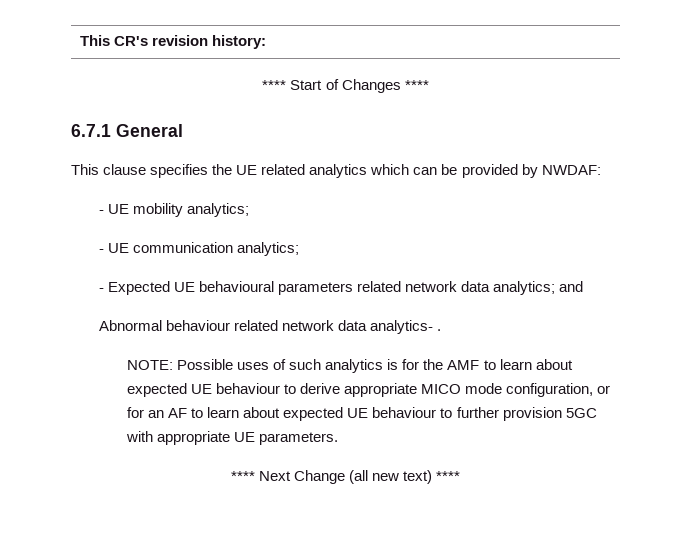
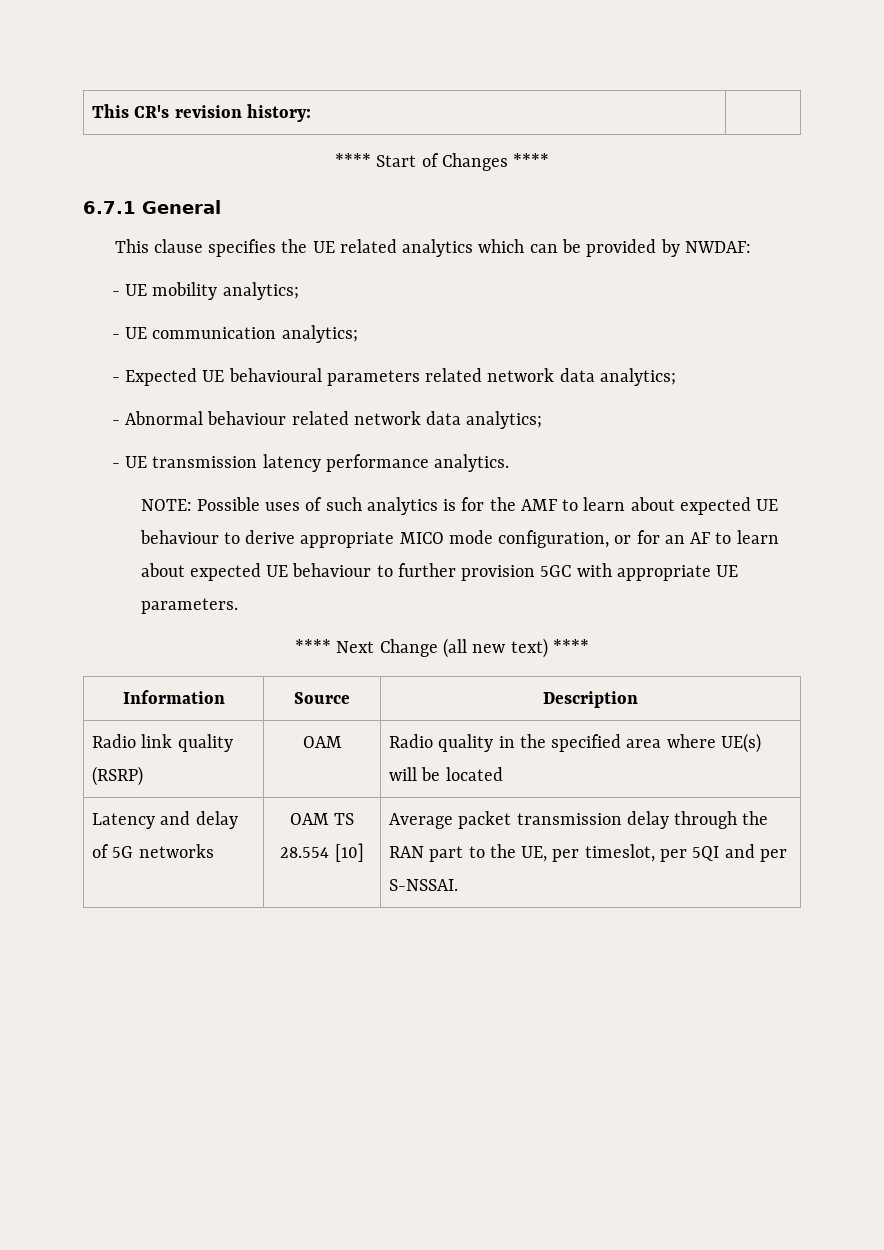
- - Expected UE behavioural parameters related network data analytics; and
- Abnormal behaviour related network data analytics- .
+ - Expected UE behavioural parameters related network data analytics;
+ - Abnormal behaviour related network data analytics;
+ - UE transmission latency performance analytics.
+ Information | Source | Description
+ Radio link quality (RSRP) | OAM | Radio quality in the specified area where UE(s) will be located
+ Latency and delay of 5G networks | OAM TS 28.554 [10] | Average packet transmission delay through the RAN part to the UE, per timeslot, per 5QI and per S-NSSAI.

